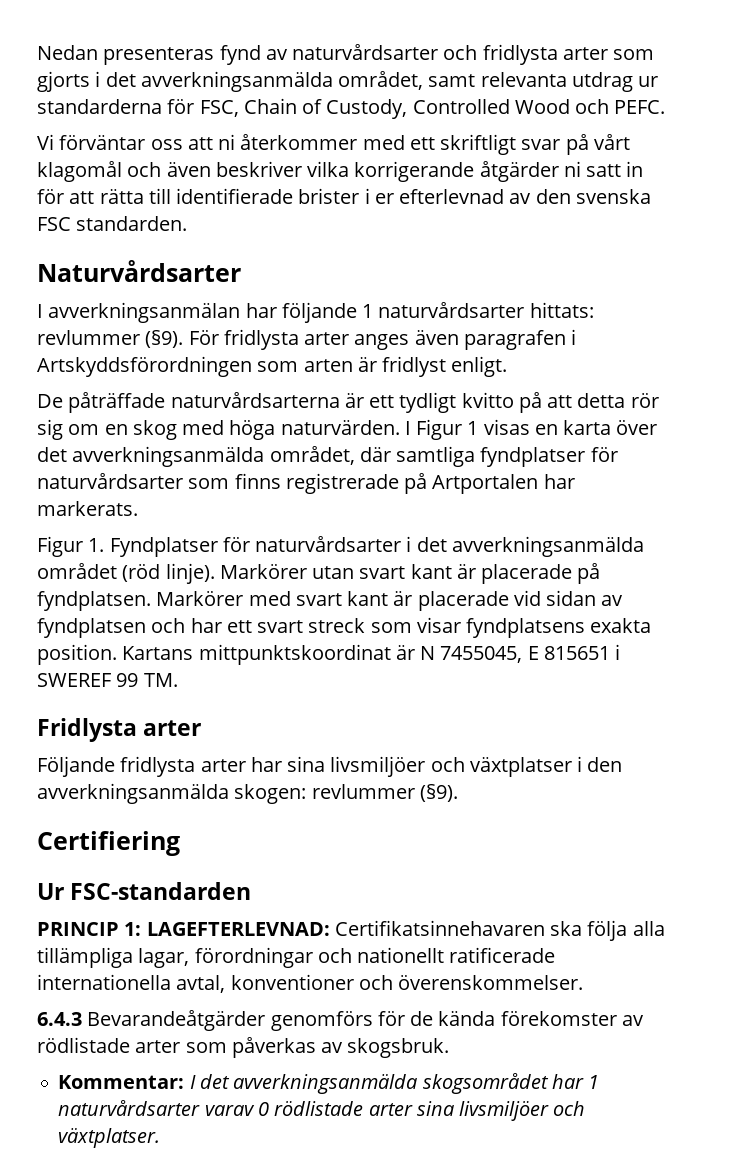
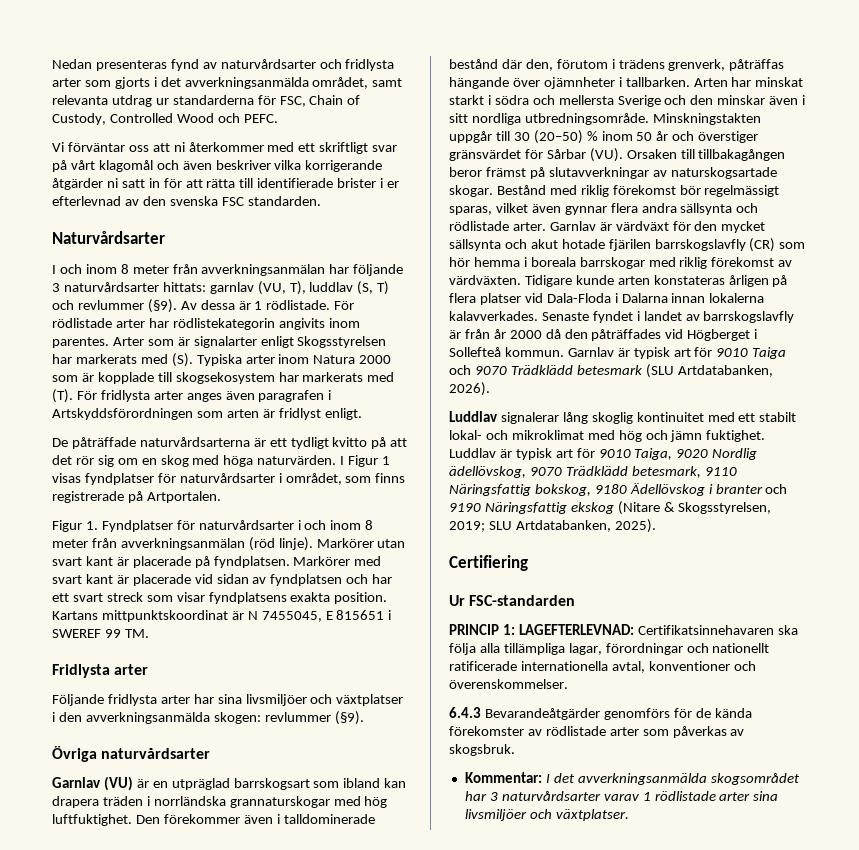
- I avverkningsanmälan har följande 1 naturvårdsarter hittats: revlummer (§9). För fridlysta arter anges även paragrafen i Artskyddsförordningen som arten är fridlyst enligt.
+ I och inom 8 meter från avverkningsanmälan har följande 3 naturvårdsarter hittats: garnlav (VU, T), luddlav (S, T) och revlummer (§9). Av dessa är 1 rödlistade. För rödlistade arter har rödlistekategorin angivits inom parentes. Arter som är signalarter enligt Skogsstyrelsen har markerats med (S). Typiska arter inom Natura 2000 som är kopplade till skogsekosystem har markerats med (T). För fridlysta arter anges även paragrafen i Artskyddsförordningen som arten är fridlyst enligt.
- De påträffade naturvårdsarterna är ett tydligt kvitto på att detta rör sig om en skog med höga naturvärden.
+ De påträffade naturvårdsarterna är ett tydligt kvitto på att det rör sig om en skog med höga naturvärden.
- I Figur 1 visas en karta över det avverkningsanmälda området, där samtliga fyndplatser för naturvårdsarter som finns registrerade på Artportalen har markerats.
+ I Figur 1 visas fyndplatser för naturvårdsarter i området, som finns registrerade på Artportalen.
- Figur 1. Fyndplatser för naturvårdsarter i det avverkningsanmälda området (röd linje).
+ Figur 1. Fyndplatser för naturvårdsarter i och inom 8 meter från avverkningsanmälan (röd linje).
+ Övriga naturvårdsarter
+ Garnlav (VU) är en utpräglad barrskogsart som ibland kan drapera träden i norrländska grannaturskogar med hög luftfuktighet. Den förekommer även i talldominerade bestånd där den, förutom i trädens grenverk, påträffas hängande över ojämnheter i tallbarken. Arten har minskat starkt i södra och mellersta Sverige och den minskar även i sitt nordliga utbredningsområde. Minskningstakten uppgår till 30 (20–50) % inom 50 år och överstiger gränsvärdet för Sårbar (VU). Orsaken till tillbakagången beror främst på slutavverkningar av naturskogsartade skogar. Bestånd med riklig förekomst bör regelmässigt sparas, vilket även gynnar flera andra sällsynta och rödlistade arter. Garnlav är värdväxt för den mycket sällsynta och akut hotade fjärilen barrskogslavfly (CR) som hör hemma i boreala barrskogar med riklig förekomst av värdväxten. Tidigare kunde arten konstateras årligen på flera platser vid Dala-Floda i Dalarna innan lokalerna kalavverkades. Senaste fyndet i landet av barrskogslavfly är från år 2000 då den påträffades vid Högberget i Sollefteå kommun. Garnlav är typisk art för 9010 Taiga och 9070 Trädklädd betesmark (SLU Artdatabanken, 2026).
+ Luddlav signalerar lång skoglig kontinuitet med ett stabilt lokal- och mikroklimat med hög och jämn fuktighet. Luddlav är typisk art för 9010 Taiga, 9020 Nordlig ädellövskog, 9070 Trädklädd betesmark, 9110 Näringsfattig bokskog, 9180 Ädellövskog i branter och 9190 Näringsfattig ekskog (Nitare & Skogsstyrelsen, 2019; SLU Artdatabanken, 2025).
- Kommentar: I det avverkningsanmälda skogsområdet har 1 naturvårdsarter varav 0 rödlistade arter sina livsmiljöer och växtplatser.
+ Kommentar: I det avverkningsanmälda skogsområdet har 3 naturvårdsarter varav 1 rödlistade arter sina livsmiljöer och växtplatser.

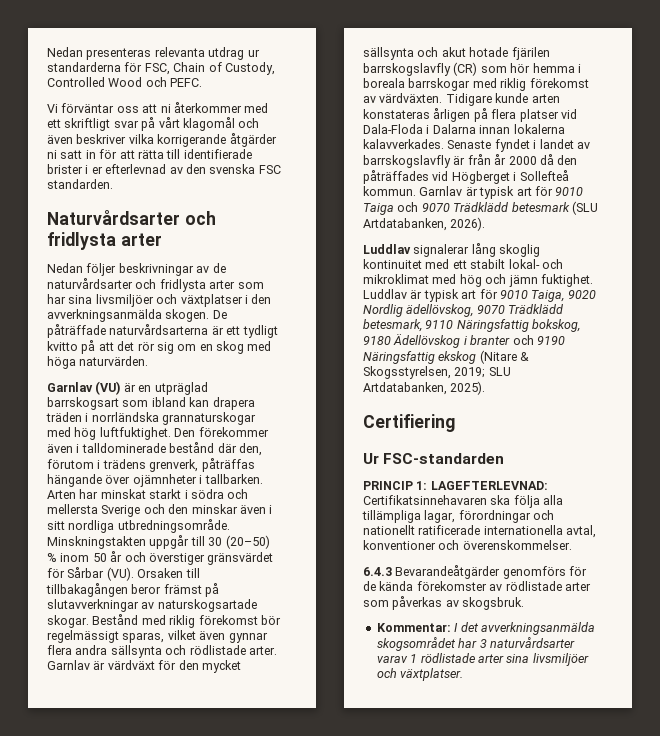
- Nedan presenteras fynd av naturvårdsarter och fridlysta arter som gjorts i det avverkningsanmälda området, samt relevanta utdrag ur standarderna för FSC, Chain of Custody, Controlled Wood och PEFC.
+ Nedan presenteras relevanta utdrag ur standarderna för FSC, Chain of Custody, Controlled Wood och PEFC.
- Naturvårdsarter
- I och inom 8 meter från avverkningsanmälan har följande 3 naturvårdsarter hittats: garnlav (VU, T), luddlav (S, T) och revlummer (§9). Av dessa är 1 rödlistade. För rödlistade arter har rödlistekategorin angivits inom parentes. Arter som är signalarter enligt Skogsstyrelsen har markerats med (S). Typiska arter inom Natura 2000 som är kopplade till skogsekosystem har markerats med (T). För fridlysta arter anges även paragrafen i Artskyddsförordningen som arten är fridlyst enligt.
- De påträffade naturvårdsarterna är ett tydligt kvitto på att det rör sig om en skog med höga naturvärden. I Figur 1 visas fyndplatser för naturvårdsarter i området, som finns registrerade på Artportalen.
- Figur 1. Fyndplatser för naturvårdsarter i och inom 8 meter från avverkningsanmälan (röd linje). Markörer utan svart kant är placerade på fyndplatsen. Markörer med svart kant är placerade vid sidan av fyndplatsen och har ett svart streck som visar fyndplatsens exakta position. Kartans mittpunktskoordinat är N 7455045, E 815651 i SWEREF 99 TM.
- Fridlysta arter
- Följande fridlysta arter har sina livsmiljöer och växtplatser i den avverkningsanmälda skogen: revlummer (§9).
- Övriga naturvårdsarter
+ Naturvårdsarter och fridlysta arter
+ Nedan följer beskrivningar av de naturvårdsarter och fridlysta arter som har sina livsmiljöer och växtplatser i den avverkningsanmälda skogen. De påträffade naturvårdsarterna är ett tydligt kvitto på att det rör sig om en skog med höga naturvärden.

